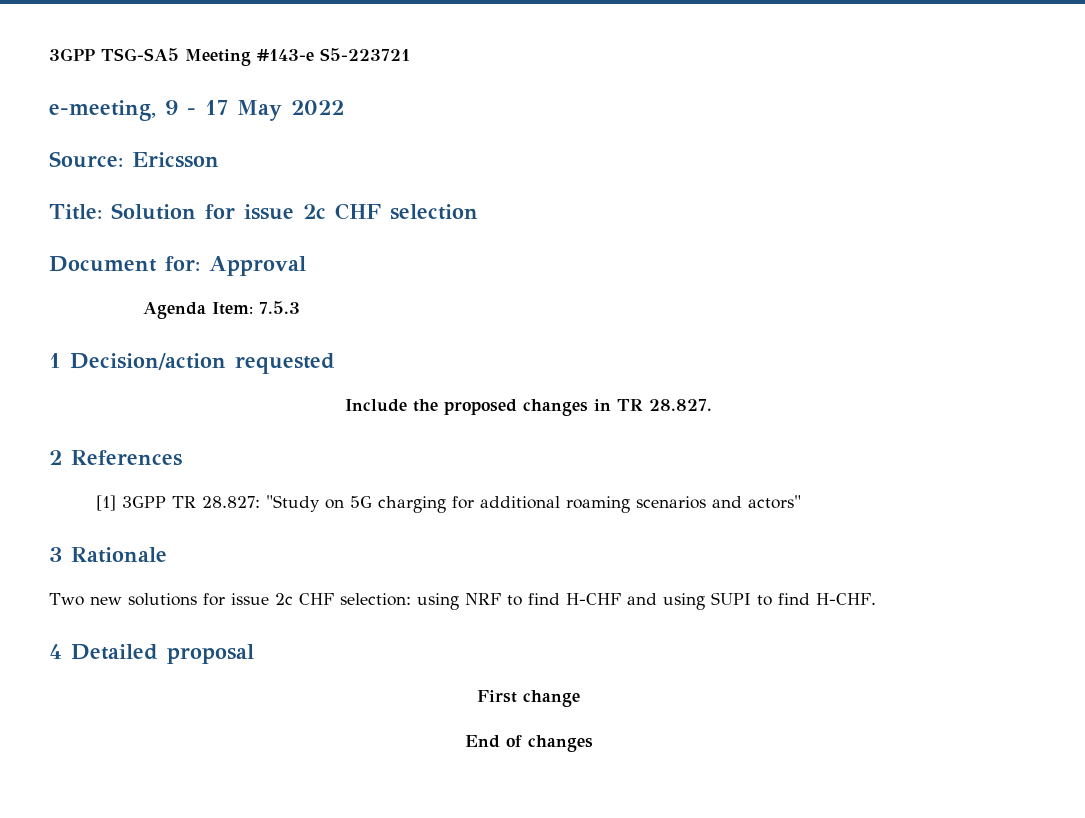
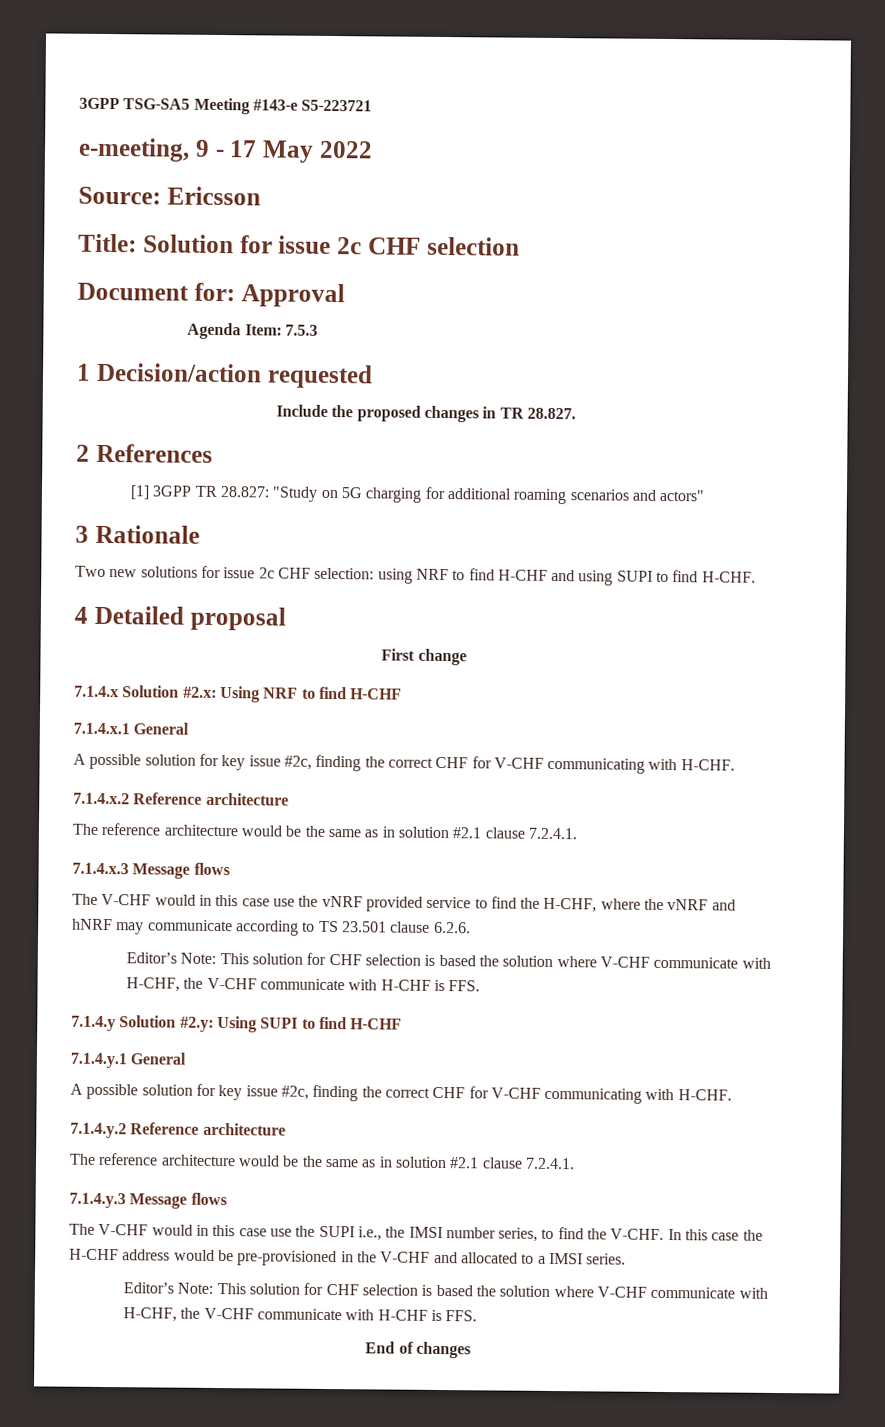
+ 7.1.4.x Solution #2.x: Using NRF to find H-CHF
+ 7.1.4.x.1 General
+ A possible solution for key issue #2c, finding the correct CHF for V-CHF communicating with H-CHF.
+ 7.1.4.x.2 Reference architecture
+ The reference architecture would be the same as in solution #2.1 clause 7.2.4.1.
+ 7.1.4.x.3 Message flows
+ The V-CHF would in this case use the vNRF provided service to find the H-CHF, where the vNRF and hNRF may communicate according to TS 23.501 clause 6.2.6.
+ Editor’s Note: This solution for CHF selection is based the solution where V-CHF communicate with H-CHF, the V-CHF communicate with H-CHF is FFS.
+ 7.1.4.y Solution #2.y: Using SUPI to find H-CHF
+ 7.1.4.y.1 General
+ A possible solution for key issue #2c, finding the correct CHF for V-CHF communicating with H-CHF.
+ 7.1.4.y.2 Reference architecture
+ The reference architecture would be the same as in solution #2.1 clause 7.2.4.1.
+ 7.1.4.y.3 Message flows
+ The V-CHF would in this case use the SUPI i.e., the IMSI number series, to find the V-CHF. In this case the H-CHF address would be pre-provisioned in the V-CHF and allocated to a IMSI series.
+ Editor’s Note: This solution for CHF selection is based the solution where V-CHF communicate with H-CHF, the V-CHF communicate with H-CHF is FFS.

